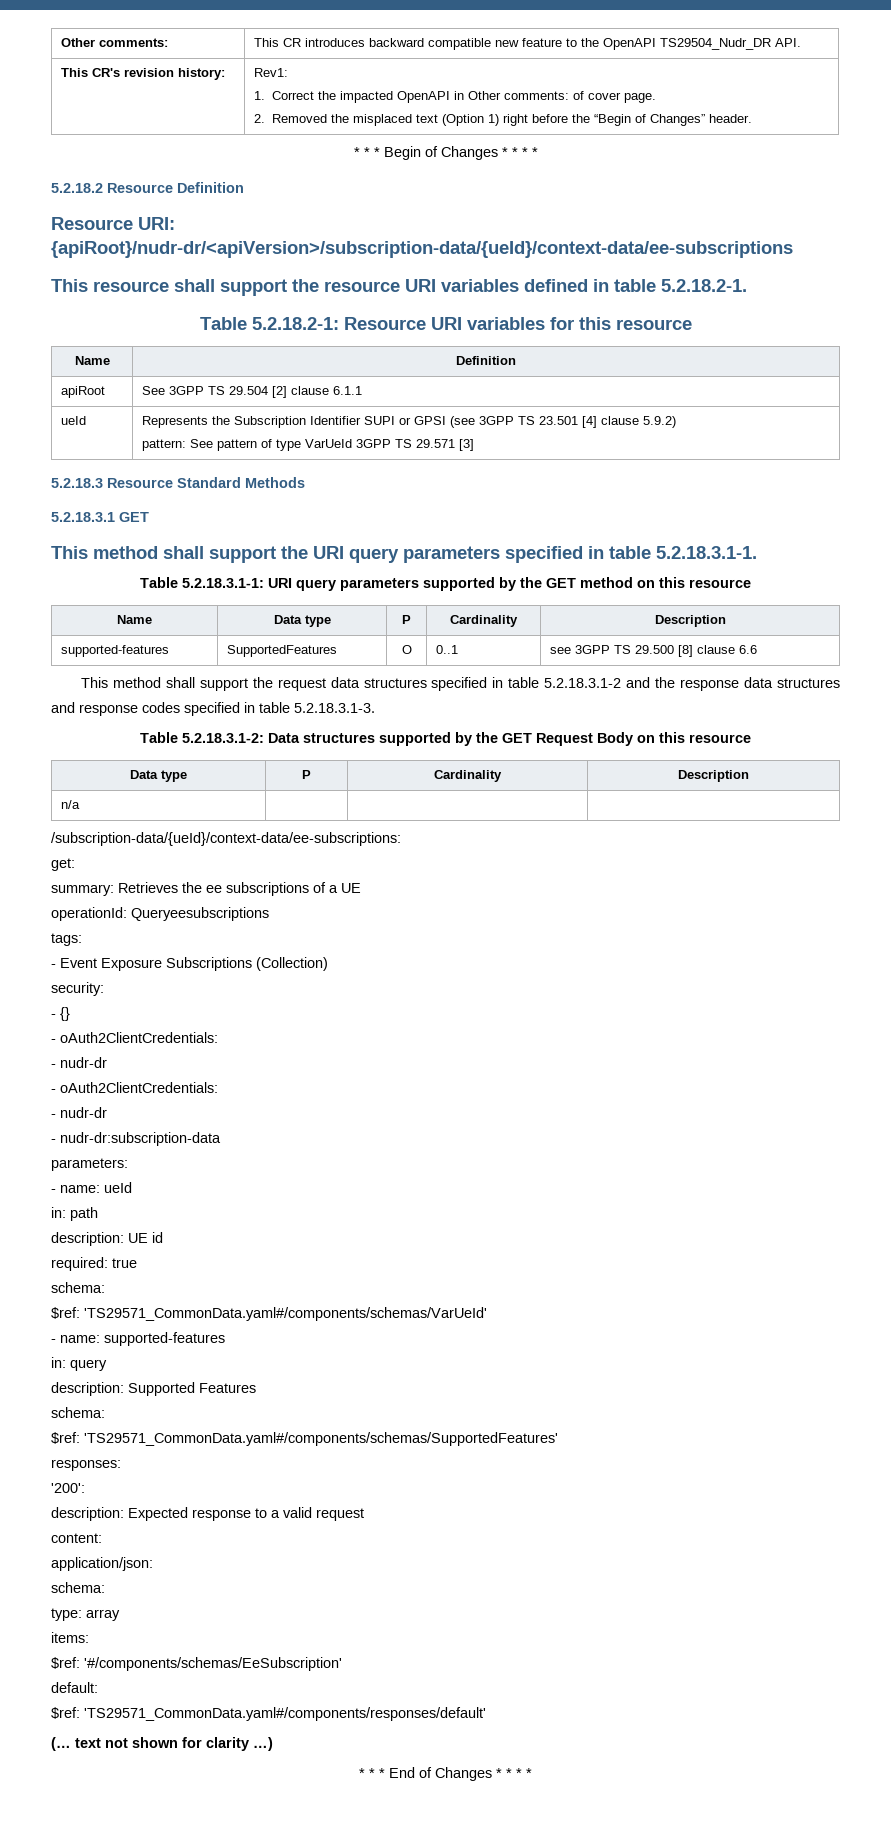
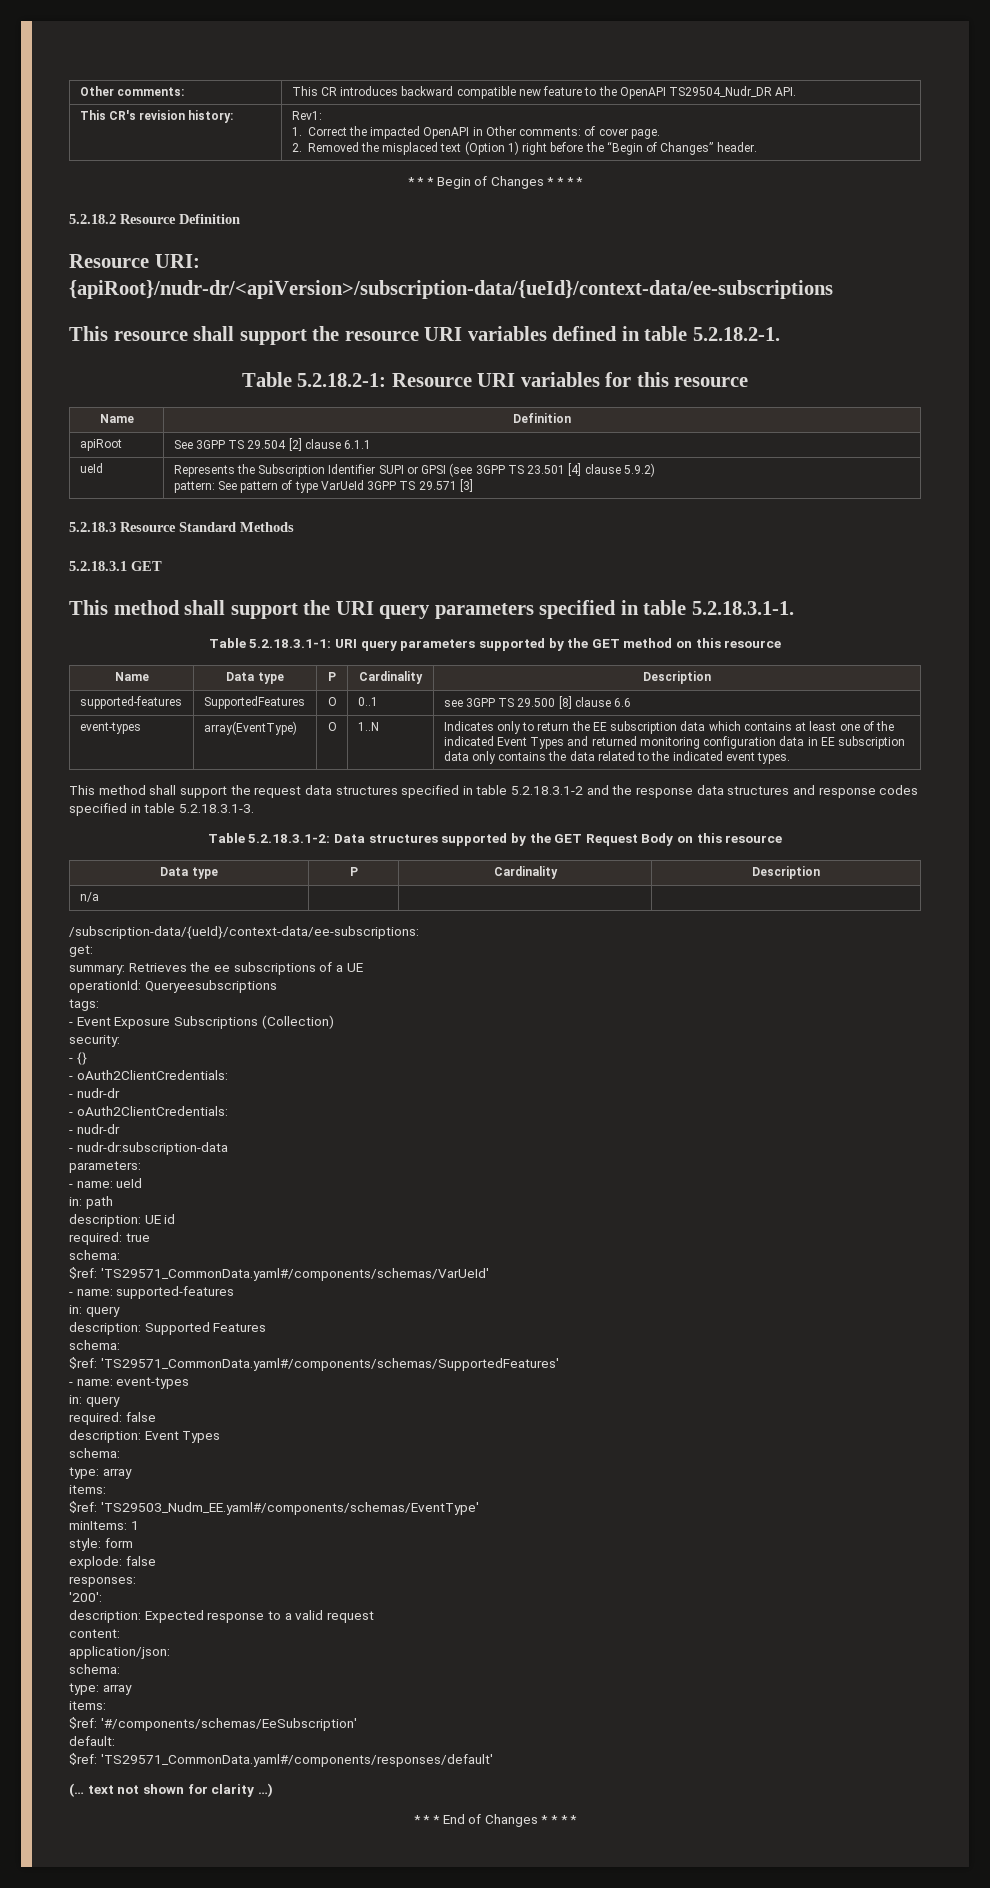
+ event-types | array(EventType) | O | 1..N | Indicates only to return the EE subscription data which contains at least one of the indicated Event Types and returned monitoring configuration data in EE subscription data only contains the data related to the indicated event types.
+ - name: event-types
+ in: query
+ required: false
+ description: Event Types
+ schema:
+ type: array
+ items:
+ $ref: 'TS29503_Nudm_EE.yaml#/components/schemas/EventType'
+ minItems: 1
+ style: form
+ explode: false

